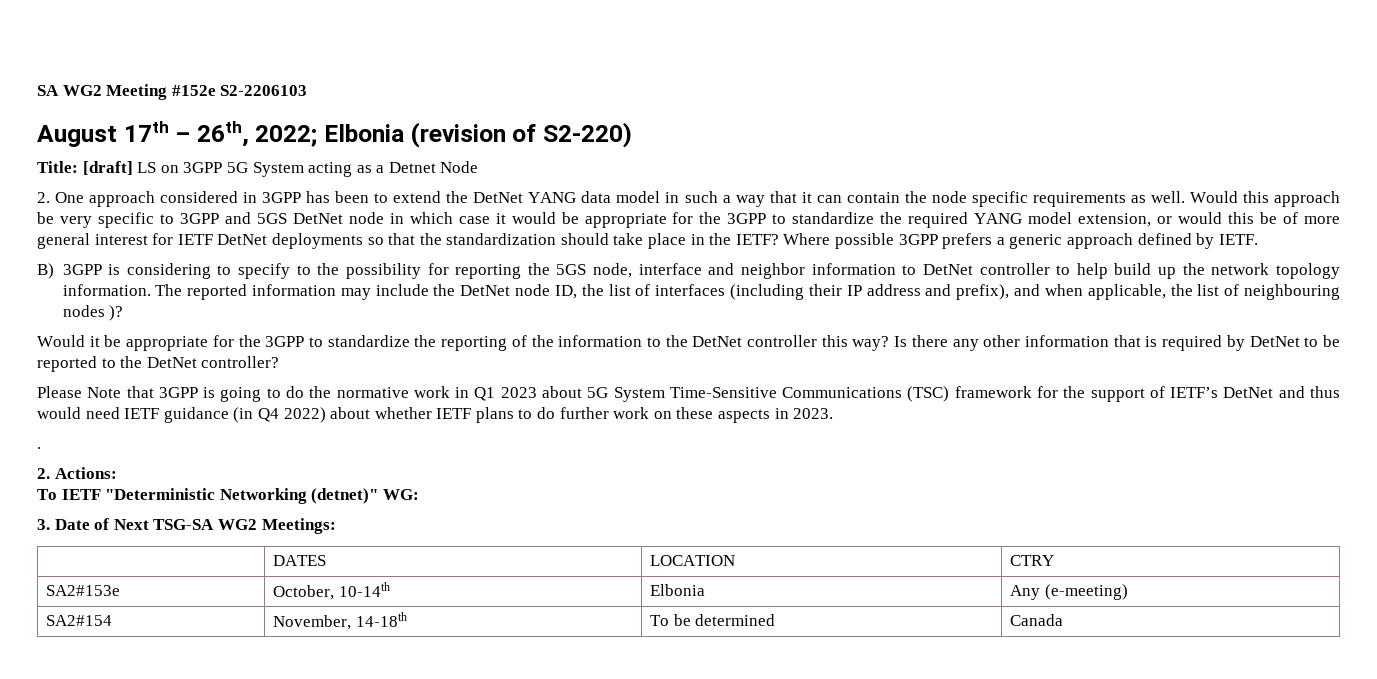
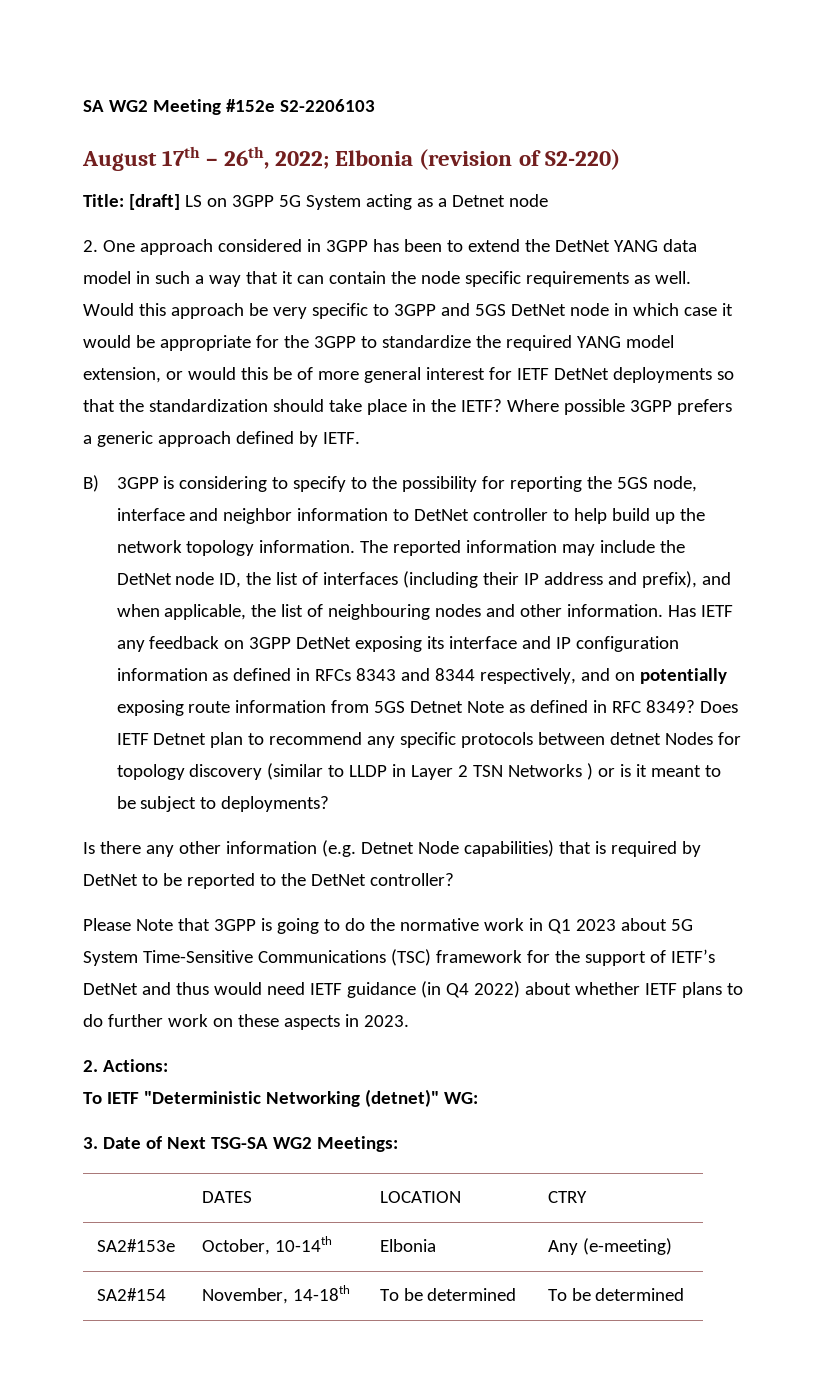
- Title: [draft] LS on 3GPP 5G System acting as a Detnet Node
+ Title: [draft] LS on 3GPP 5G System acting as a Detnet node
- The reported information may include the DetNet node ID, the list of interfaces (including their IP address and prefix), and when applicable, the list of neighbouring nodes )?
- Would it be appropriate for the 3GPP to standardize the reporting of the information to the DetNet controller this way? Is there any other information that is required by DetNet to be reported to the DetNet controller?
+ The reported information may include the DetNet node ID, the list of interfaces (including their IP address and prefix), and when applicable, the list of neighbouring nodes and other information. Has IETF any feedback on 3GPP DetNet exposing its interface and IP configuration information as defined in RFCs 8343 and 8344 respectively, and on potentially exposing route information from 5GS Detnet Note as defined in RFC 8349? Does IETF Detnet plan to recommend any specific protocols between detnet Nodes for topology discovery (similar to LLDP in Layer 2 TSN Networks ) or is it meant to be subject to deployments?
+ Is there any other information (e.g. Detnet Node capabilities) that is required by DetNet to be reported to the DetNet controller?
- .
- SA2#154 | November, 14-18th | To be determined | Canada
+ SA2#154 | November, 14-18th | To be determined | To be determined

